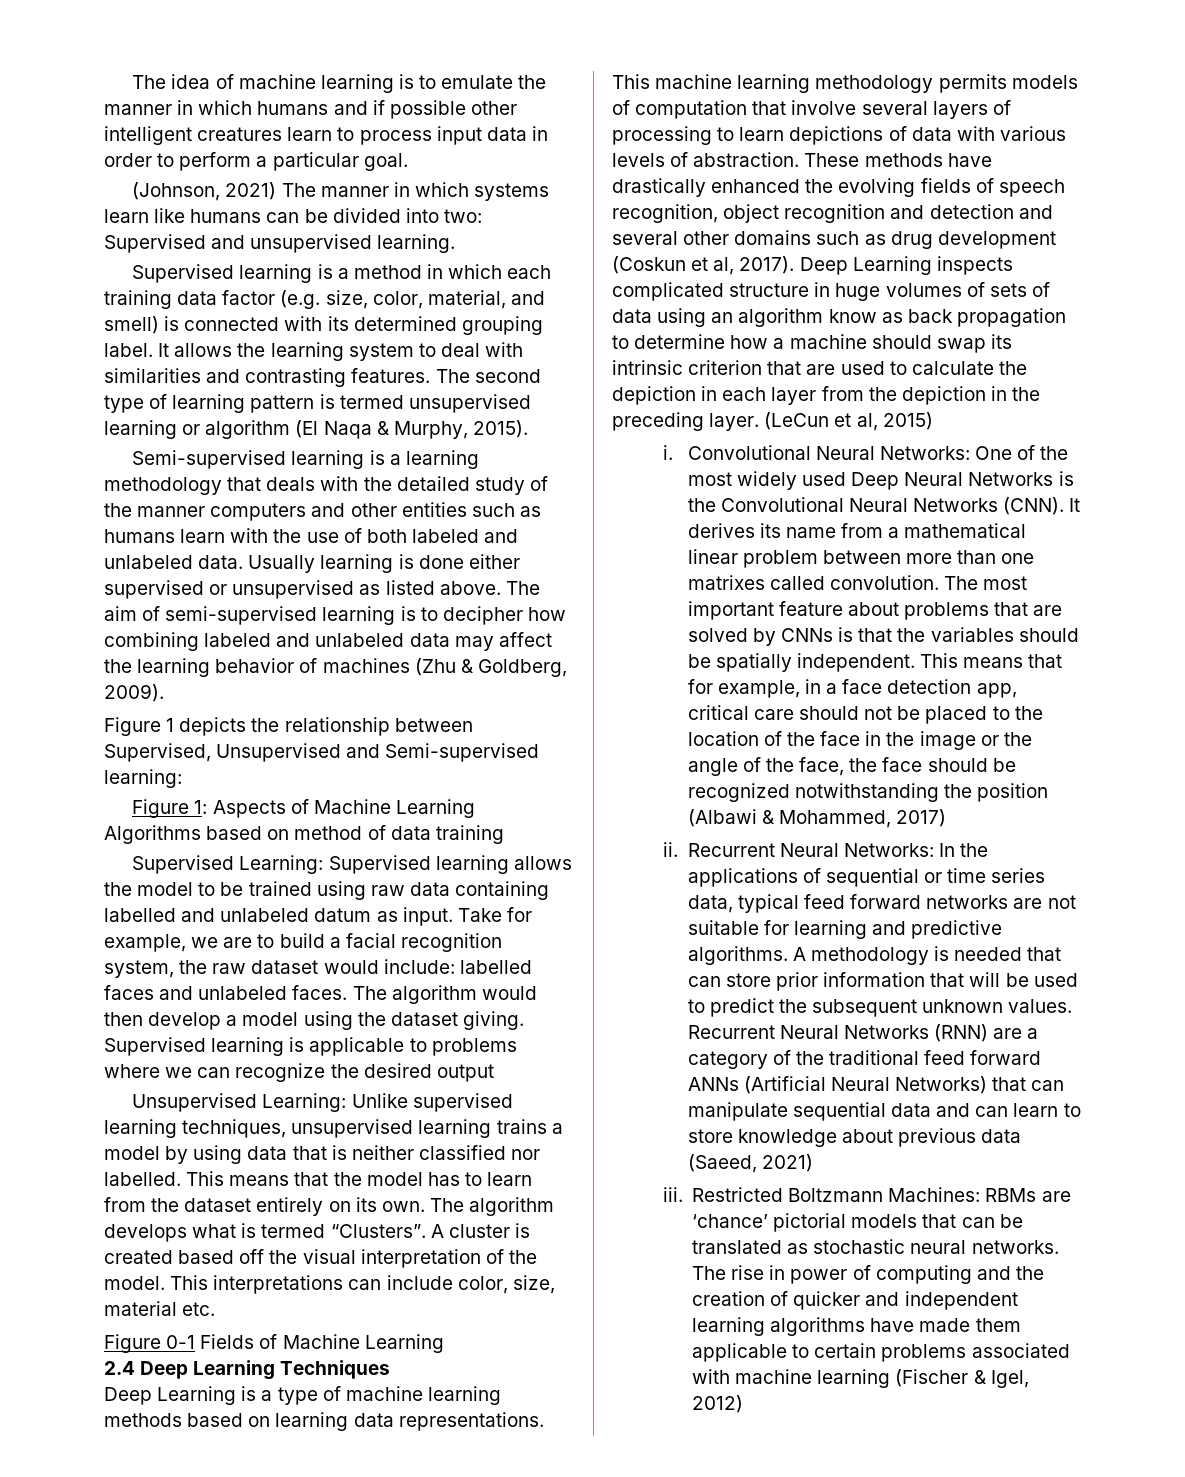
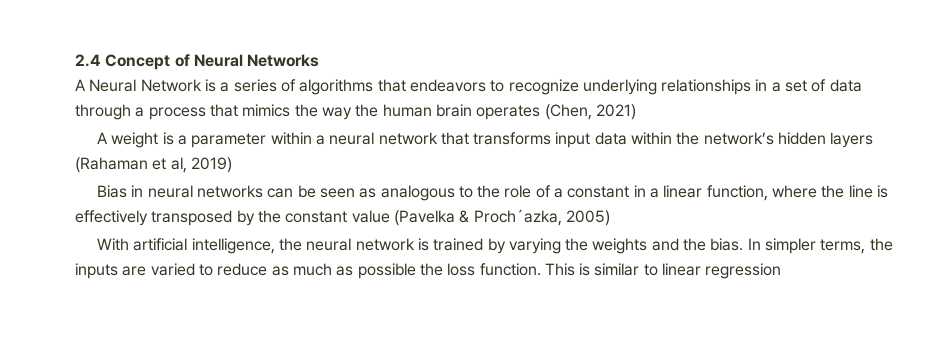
- The idea of machine learning is to emulate the manner in which humans and if possible other intelligent creatures learn to process input data in order to perform a particular goal.
- (Johnson, 2021) The manner in which systems learn like humans can be divided into two: Supervised and unsupervised learning.
- Supervised learning is a method in which each training data factor (e.g. size, color, material, and smell) is connected with its determined grouping label. It allows the learning system to deal with similarities and contrasting features. The second type of learning pattern is termed unsupervised learning or algorithm (El Naqa & Murphy, 2015).
- Semi-supervised learning is a learning methodology that deals with the detailed study of the manner computers and other entities such as humans learn with the use of both labeled and unlabeled data. Usually learning is done either supervised or unsupervised as listed above. The aim of semi-supervised learning is to decipher how combining labeled and unlabeled data may affect the learning behavior of machines (Zhu & Goldberg, 2009).
- Figure 1 depicts the relationship between Supervised, Unsupervised and Semi-supervised learning:
- Figure 1: Aspects of Machine Learning Algorithms based on method of data training
- Supervised Learning: Supervised learning allows the model to be trained using raw data containing labelled and unlabeled datum as input. Take for example, we are to build a facial recognition system, the raw dataset would include: labelled faces and unlabeled faces. The algorithm would then develop a model using the dataset giving. Supervised learning is applicable to problems where we can recognize the desired output
- Unsupervised Learning: Unlike supervised learning techniques, unsupervised learning trains a model by using data that is neither classified nor labelled. This means that the model has to learn from the dataset entirely on its own. The algorithm develops what is termed “Clusters”. A cluster is created based off the visual interpretation of the model. This interpretations can include color, size, material etc.
- Figure 0-1 Fields of Machine Learning
- 2.4 Deep Learning Techniques
- Deep Learning is a type of machine learning methods based on learning data representations. This machine learning methodology permits models of computation that involve several layers of processing to learn depictions of data with various levels of abstraction. These methods have drastically enhanced the evolving fields of speech recognition, object recognition and detection and several other domains such as drug development (Coskun et al, 2017). Deep Learning inspects complicated structure in huge volumes of sets of data using an algorithm know as back propagation to determine how a machine should swap its intrinsic criterion that are used to calculate the depiction in each layer from the depiction in the preceding layer. (LeCun et al, 2015)
- i. Convolutional Neural Networks: One of the most widely used Deep Neural Networks is the Convolutional Neural Networks (CNN). It derives its name from a mathematical linear problem between more than one matrixes called convolution. The most important feature about problems that are solved by CNNs is that the variables should be spatially independent. This means that for example, in a face detection app, critical care should not be placed to the location of the face in the image or the angle of the face, the face should be recognized notwithstanding the position (Albawi & Mohammed, 2017)
- ii. Recurrent Neural Networks: In the applications of sequential or time series data, typical feed forward networks are not suitable for learning and predictive algorithms. A methodology is needed that can store prior information that will be used to predict the subsequent unknown values. Recurrent Neural Networks (RNN) are a category of the traditional feed forward ANNs (Artificial Neural Networks) that can manipulate sequential data and can learn to store knowledge about previous data (Saeed, 2021)
- iii. Restricted Boltzmann Machines: RBMs are ‘chance’ pictorial models that can be translated as stochastic neural networks. The rise in power of computing and the creation of quicker and independent learning algorithms have made them applicable to certain problems associated with machine learning (Fischer & Igel, 2012)
+ 2.4 Concept of Neural Networks
+ A Neural Network is a series of algorithms that endeavors to recognize underlying relationships in a set of data through a process that mimics the way the human brain operates (Chen, 2021)
+ A weight is a parameter within a neural network that transforms input data within the network’s hidden layers (Rahaman et al, 2019)
+ Bias in neural networks can be seen as analogous to the role of a constant in a linear function, where the line is effectively transposed by the constant value (Pavelka & Proch´azka, 2005)
+ With artificial intelligence, the neural network is trained by varying the weights and the bias. In simpler terms, the inputs are varied to reduce as much as possible the loss function. This is similar to linear regression

